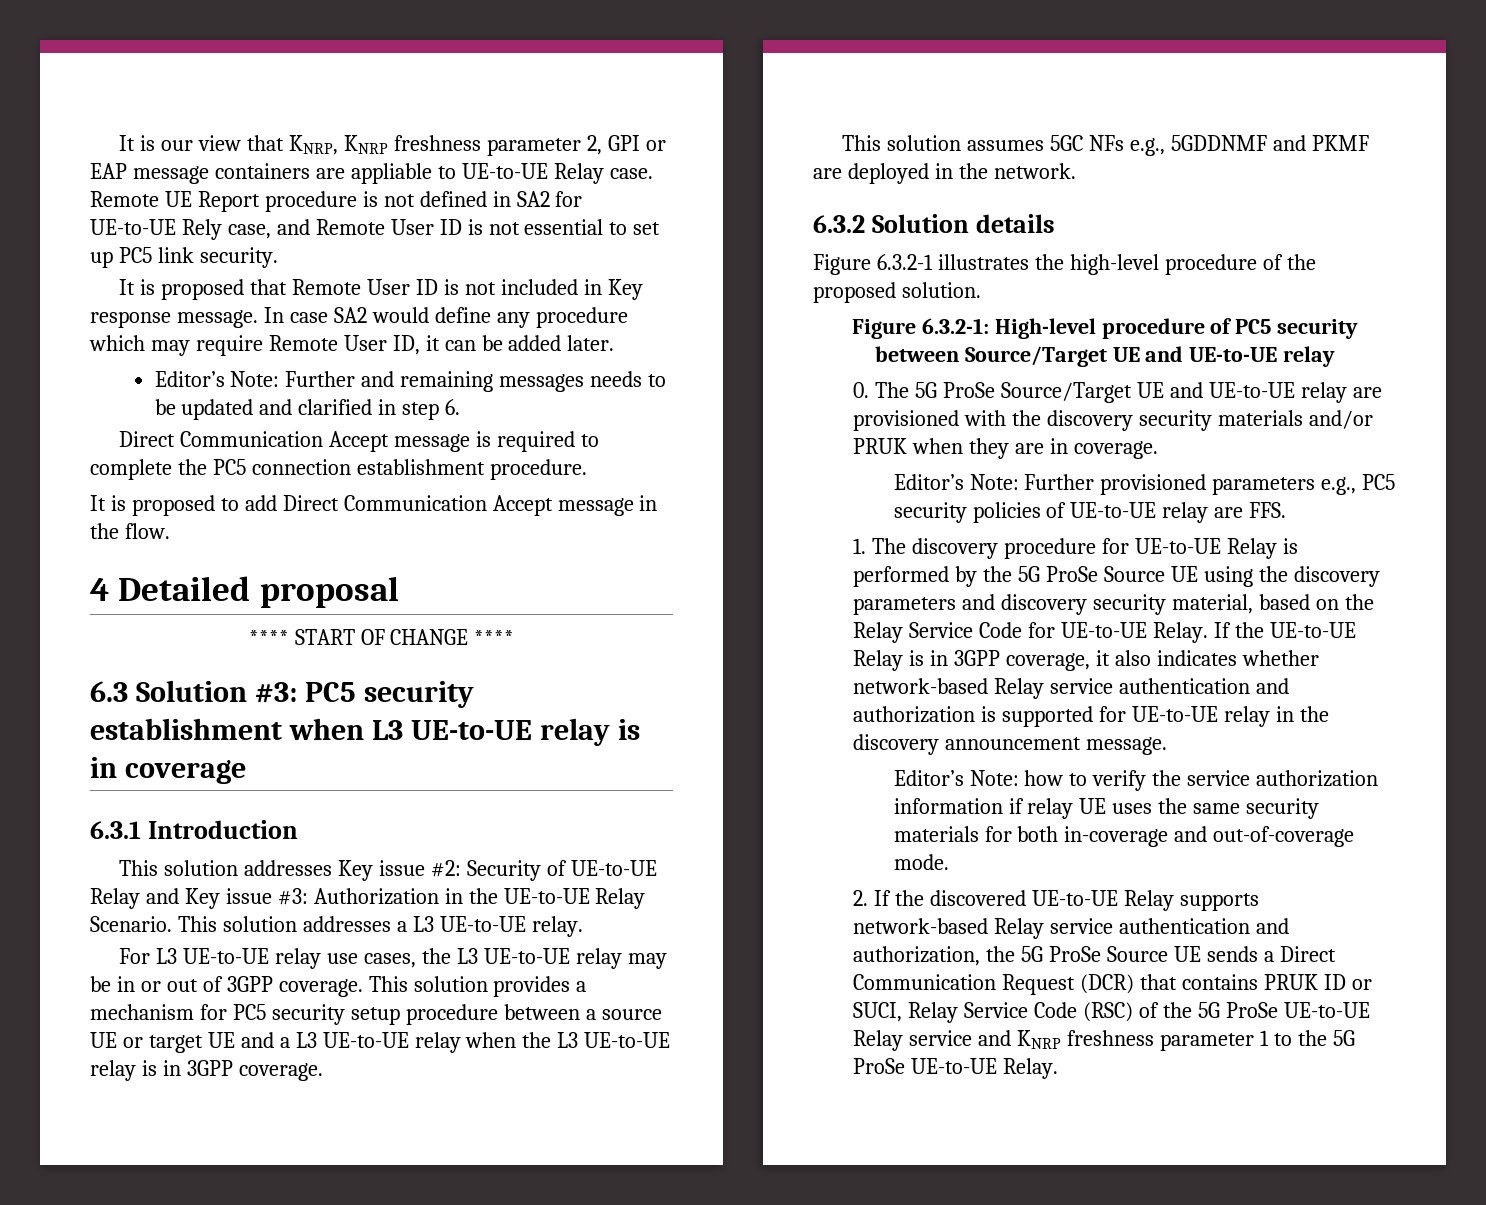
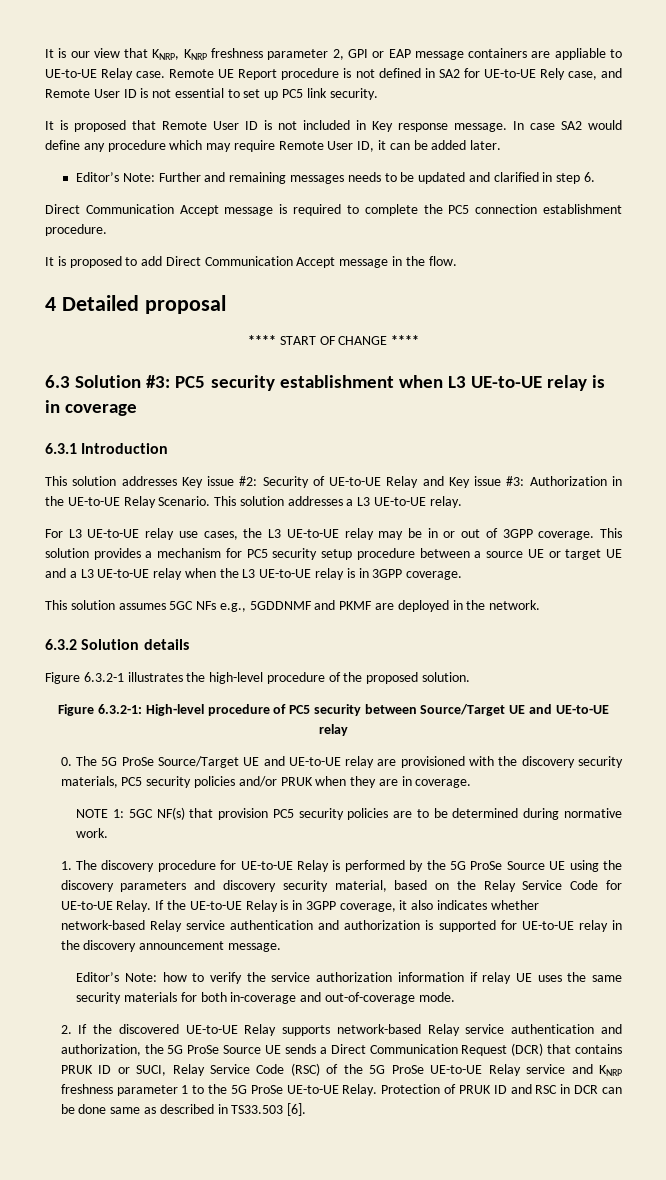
- 0. The 5G ProSe Source/Target UE and UE-to-UE relay are provisioned with the discovery security materials and/or PRUK when they are in coverage.
+ 0. The 5G ProSe Source/Target UE and UE-to-UE relay are provisioned with the discovery security materials, PC5 security policies and/or PRUK when they are in coverage.
- Editor’s Note: Further provisioned parameters e.g., PC5 security policies of UE-to-UE relay are FFS.
+ NOTE 1: 5GC NF(s) that provision PC5 security policies are to be determined during normative work.
+ Protection of PRUK ID and RSC in DCR can be done same as described in TS33.503 [6].

